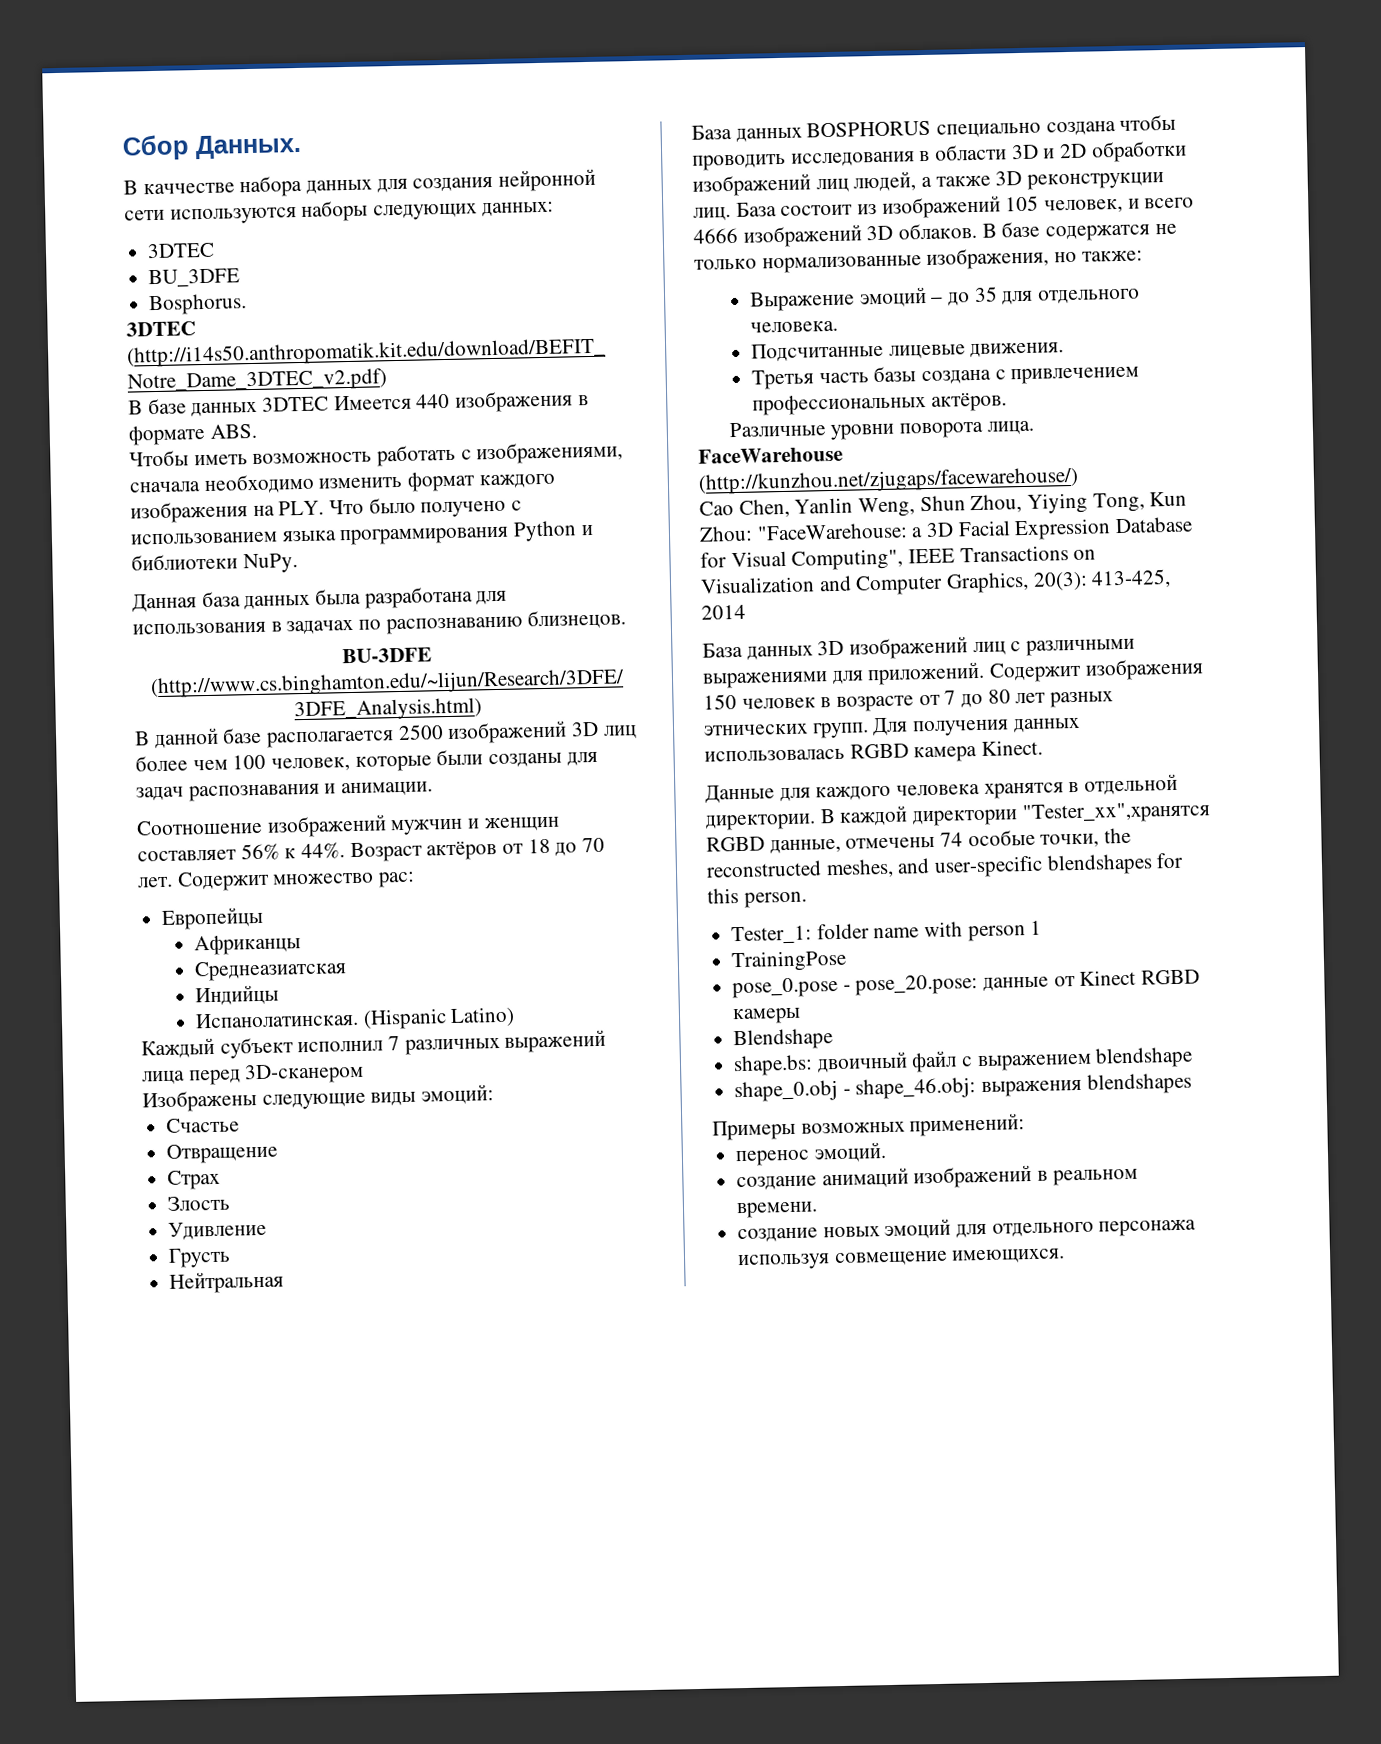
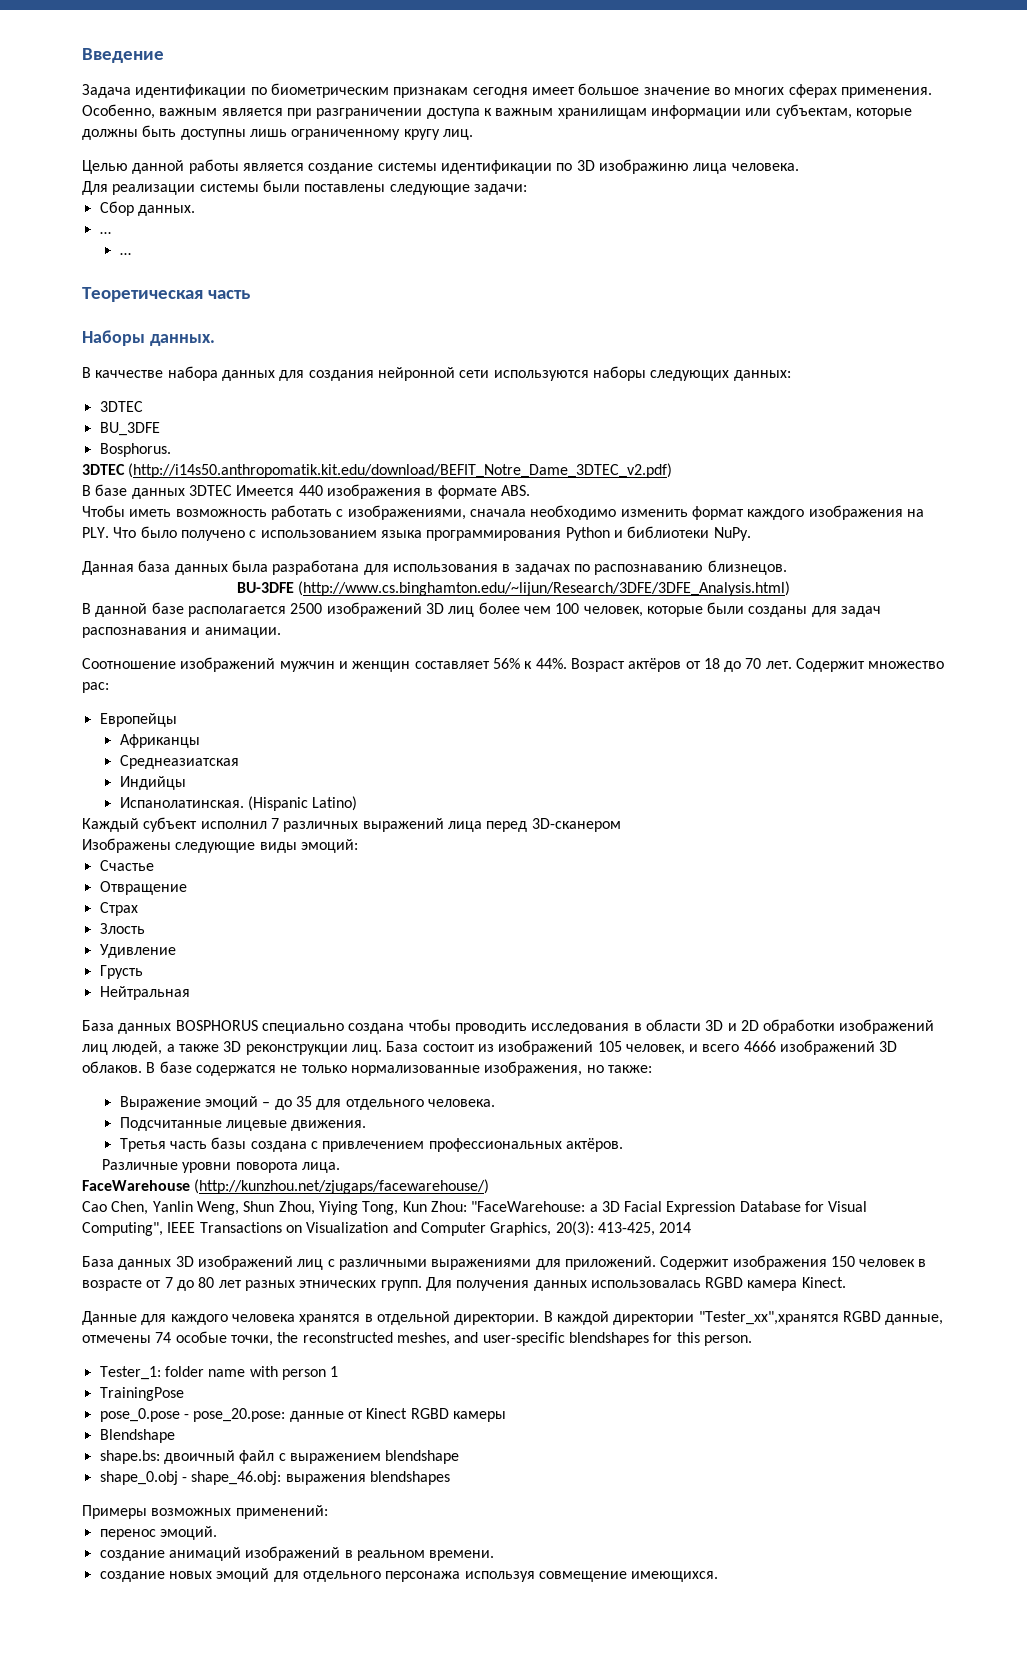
- Сбор Данных.
+ Введение
+ Задача идентификации по биометрическим признакам сегодня имеет большое значение во многих сферах применения. Особенно, важным является при разграничении доступа к важным хранилищам информации или субъектам, которые должны быть доступны лишь ограниченному кругу лиц.
+ Целью данной работы является создание системы идентификации по 3D изображиню лица человека.
+ Для реализации системы были поставлены следующие задачи:
+ Сбор данных.
+ …
+ …
+ Теоретическая часть
+ Наборы данных.

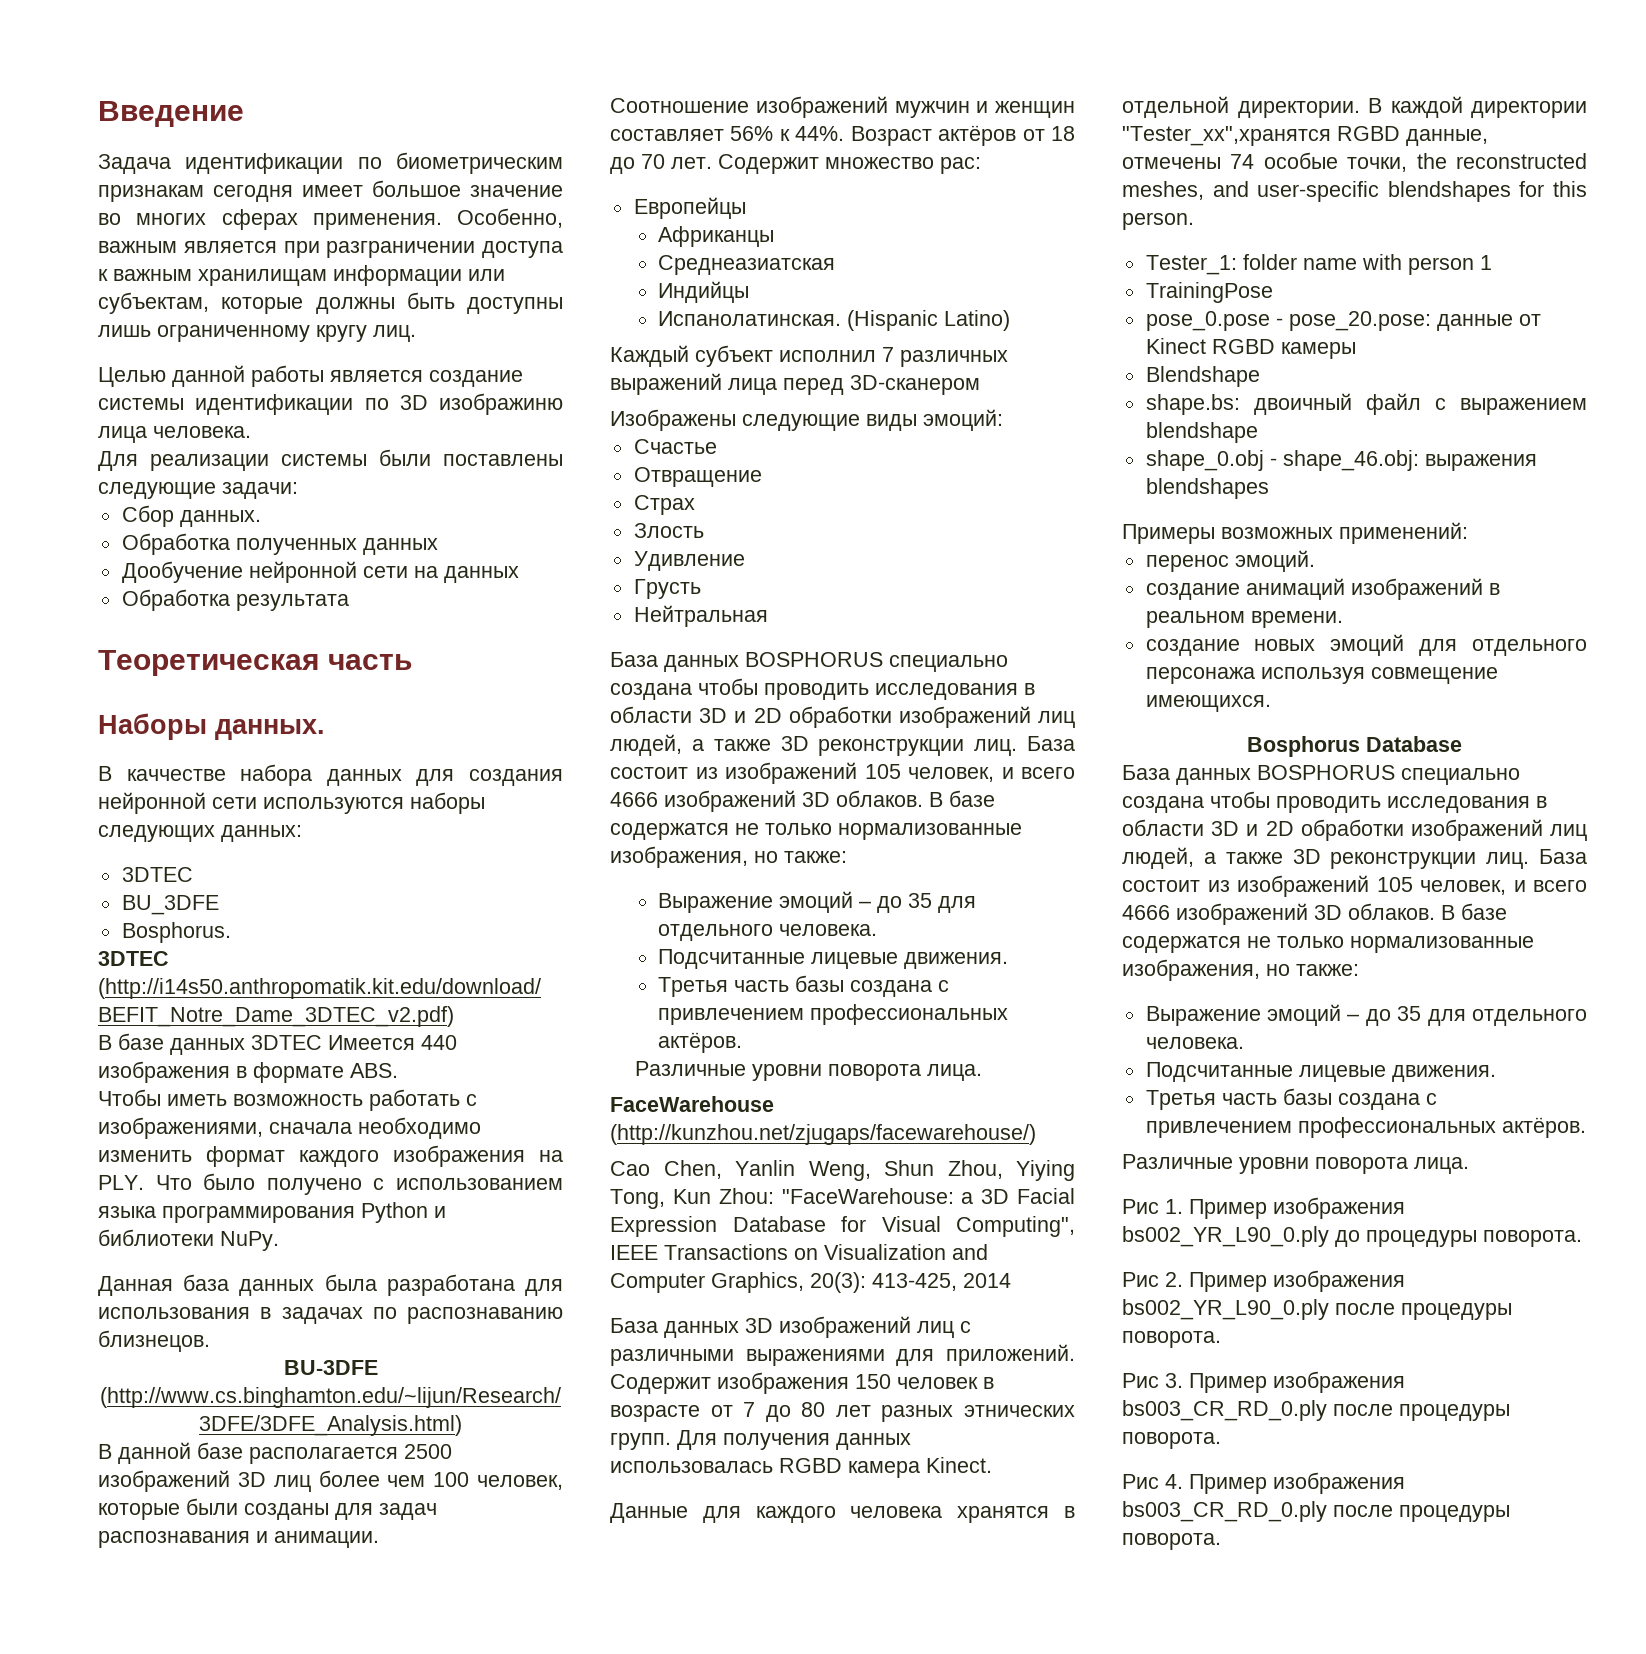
  Сбор данных.
- …
- …
+ Обработка полученных данных
+ Дообучение нейронной сети на данных
+ Обработка результата
+ Bosphorus Database
+ База данных BOSPHORUS специально создана чтобы проводить исследования в области 3D и 2D обработки изображений лиц людей, а также 3D реконструкции лиц. База состоит из изображений 105 человек, и всего 4666 изображений 3D облаков. В базе содержатся не только нормализованные изображения, но также:
+ Выражение эмоций – до 35 для отдельного человека.
+ Подсчитанные лицевые движения.
+ Третья часть базы создана с привлечением профессиональных актёров.
+ Различные уровни поворота лица.
+ Рис 1. Пример изображения bs002_YR_L90_0.ply до процедуры поворота.
+ Рис 2. Пример изображения bs002_YR_L90_0.ply после процедуры поворота.
+ Рис 3. Пример изображения bs003_CR_RD_0.ply после процедуры поворота.
+ Рис 4. Пример изображения bs003_CR_RD_0.ply после процедуры поворота.

